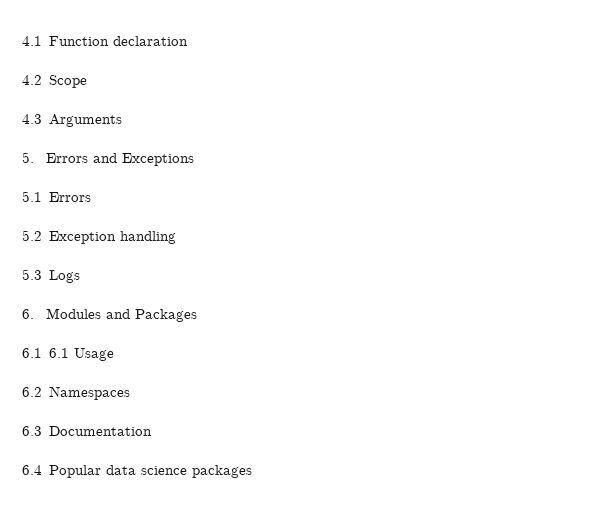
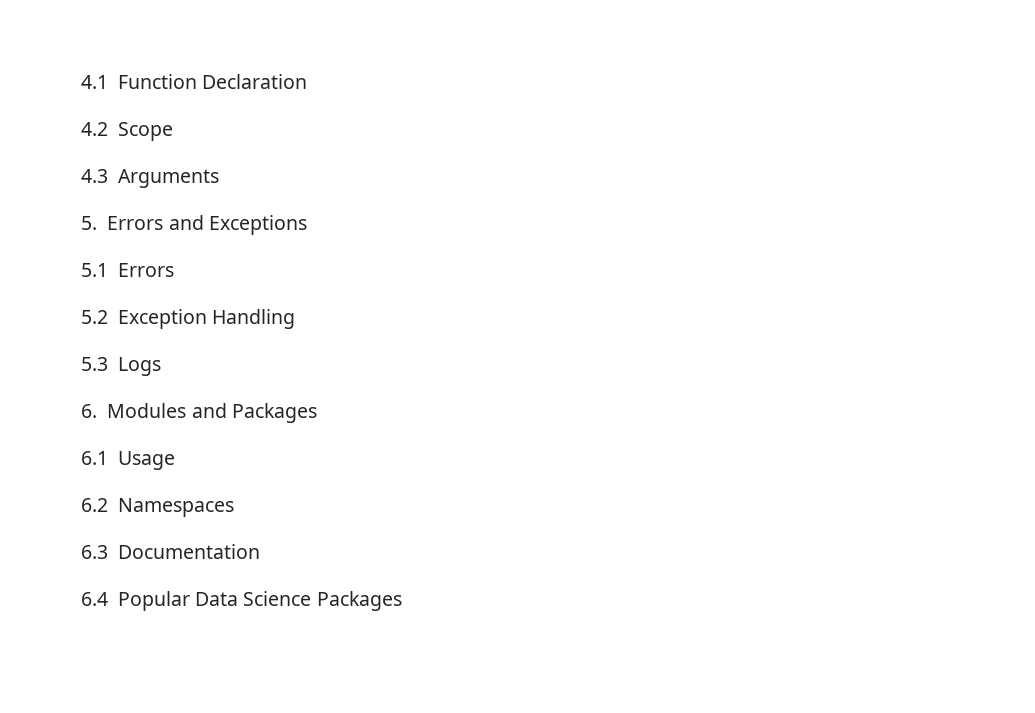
- 4.1 Function declaration
+ 4.1 Function Declaration
- 5.2 Exception handling
+ 5.2 Exception Handling
- 6.1 6.1 Usage
+ 6.1 Usage
- 6.4 Popular data science packages
+ 6.4 Popular Data Science Packages

